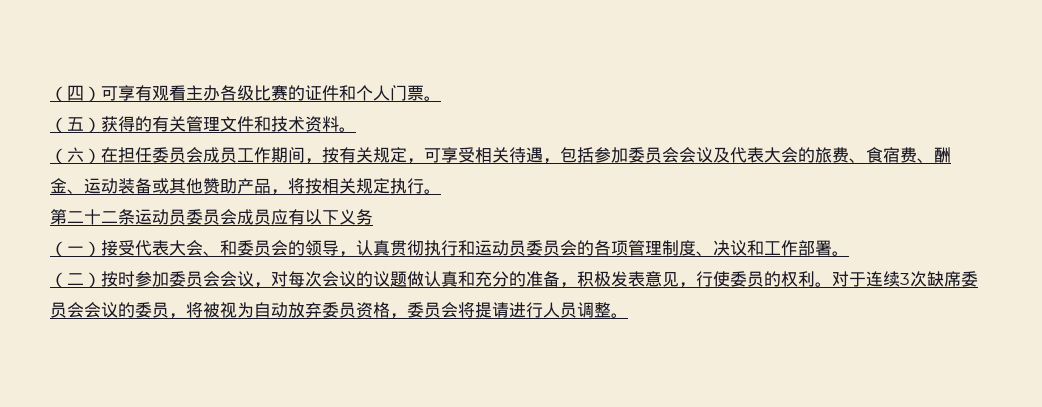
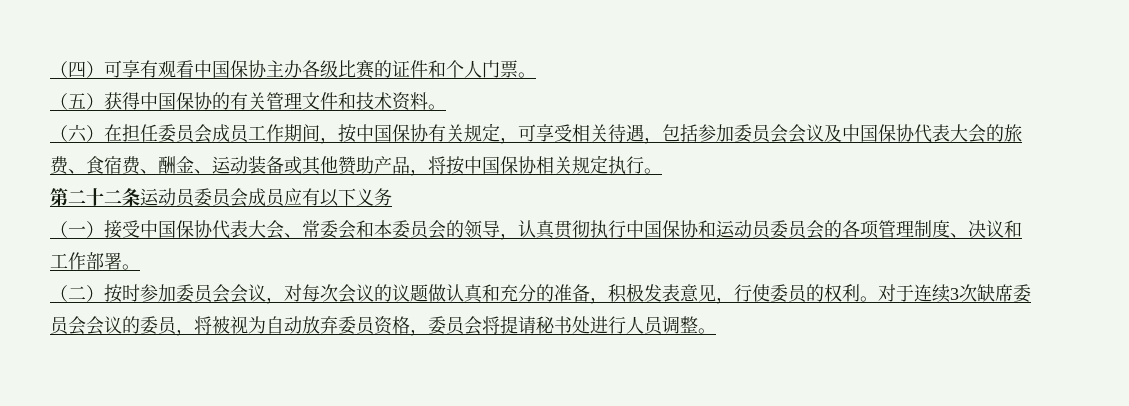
- （四）可享有观看主办各级比赛的证件和个人门票。
+ （四）可享有观看中国保协主办各级比赛的证件和个人门票。
- （五）获得的有关管理文件和技术资料。
+ （五）获得中国保协的有关管理文件和技术资料。
- （六）在担任委员会成员工作期间，按有关规定，可享受相关待遇，包括参加委员会会议及代表大会的旅费、食宿费、酬金、运动装备或其他赞助产品，将按相关规定执行。
+ （六）在担任委员会成员工作期间，按中国保协有关规定，可享受相关待遇，包括参加委员会会议及中国保协代表大会的旅费、食宿费、酬金、运动装备或其他赞助产品，将按中国保协相关规定执行。
- （一）接受代表大会、和委员会的领导，认真贯彻执行和运动员委员会的各项管理制度、决议和工作部署。
+ （一）接受中国保协代表大会、常委会和本委员会的领导，认真贯彻执行中国保协和运动员委员会的各项管理制度、决议和工作部署。
- 对于连续3次缺席委员会会议的委员，将被视为自动放弃委员资格，委员会将提请进行人员调整。
+ 对于连续3次缺席委员会会议的委员，将被视为自动放弃委员资格，委员会将提请秘书处进行人员调整。

